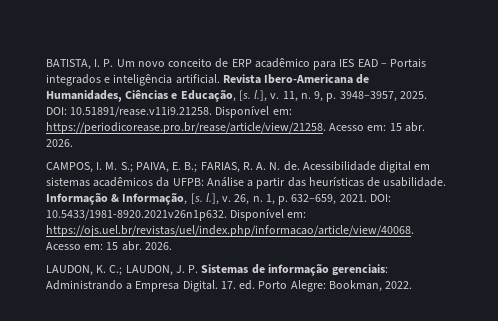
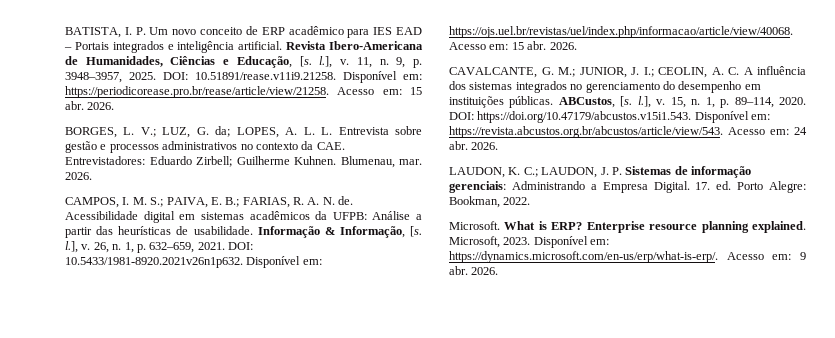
+ BORGES, L. V.; LUZ, G. da; LOPES, A. L. L. Entrevista sobre gestão e processos administrativos no contexto da CAE. Entrevistadores: Eduardo Zirbell; Guilherme Kuhnen. Blumenau, mar. 2026.
+ CAVALCANTE, G. M.; JUNIOR, J. I.; CEOLIN, A. C. A influência dos sistemas integrados no gerenciamento do desempenho em instituições públicas. ABCustos, [s. l.], v. 15, n. 1, p. 89–114, 2020. DOI: https://doi.org/10.47179/abcustos.v15i1.543. Disponível em: https://revista.abcustos.org.br/abcustos/article/view/543. Acesso em: 24 abr. 2026.
+ Microsoft. What is ERP? Enterprise resource planning explained. Microsoft, 2023. Disponível em: https://dynamics.microsoft.com/en-us/erp/what-is-erp/. Acesso em: 9 abr. 2026.

